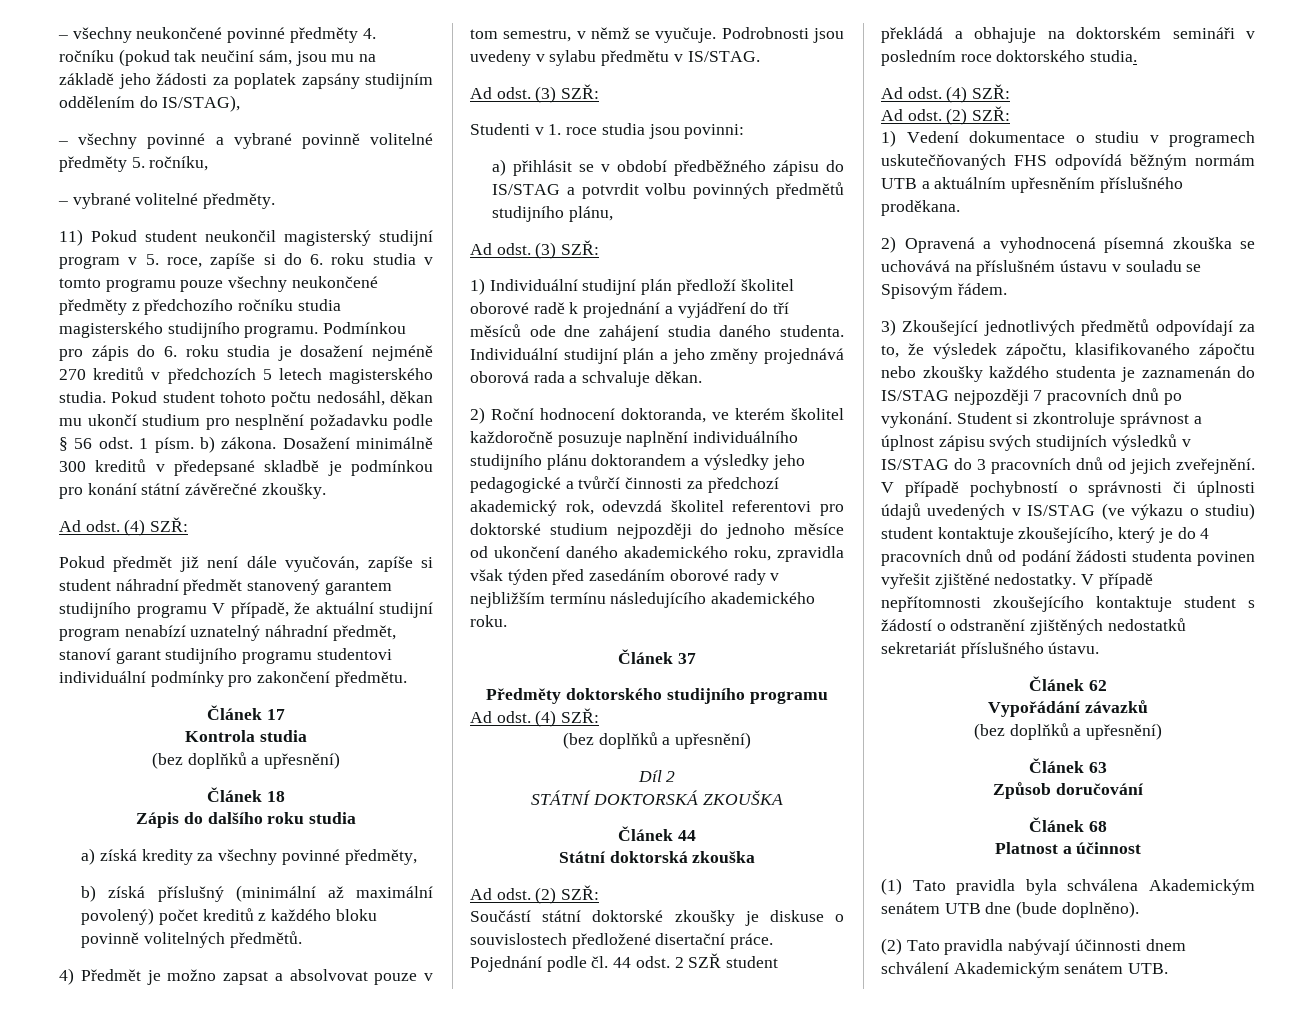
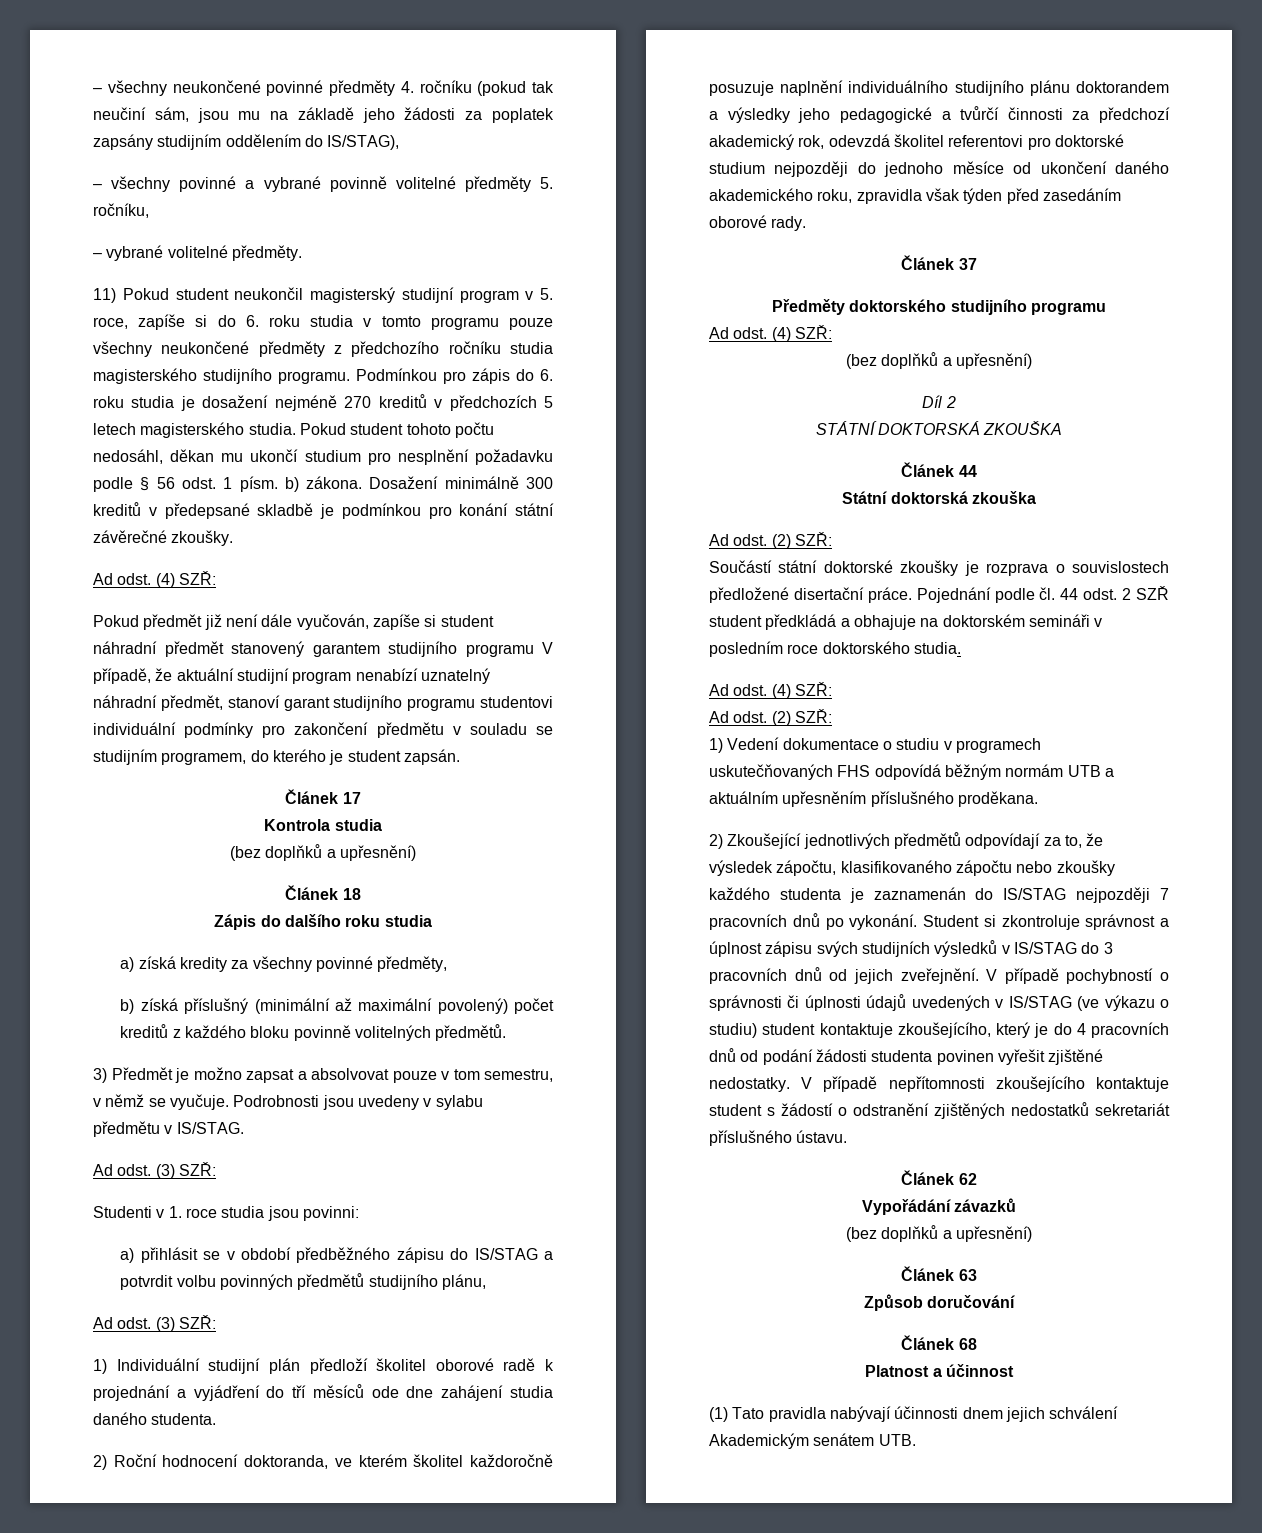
- Pokud předmět již není dále vyučován, zapíše si student náhradní předmět stanovený garantem studijního programu V případě, že aktuální studijní program nenabízí uznatelný náhradní předmět, stanoví garant studijního programu studentovi individuální podmínky pro zakončení předmětu.
+ Pokud předmět již není dále vyučován, zapíše si student náhradní předmět stanovený garantem studijního programu V případě, že aktuální studijní program nenabízí uznatelný náhradní předmět, stanoví garant studijního programu studentovi individuální podmínky pro zakončení předmětu v souladu se studijním programem, do kterého je student zapsán.
- 4) Předmět je možno zapsat a absolvovat pouze v tom semestru, v němž se vyučuje.
+ 3) Předmět je možno zapsat a absolvovat pouze v tom semestru, v němž se vyučuje.
- Individuální studijní plán a jeho změny projednává oborová rada a schvaluje děkan.
- 2) Roční hodnocení doktoranda, ve kterém školitel každoročně posuzuje naplnění individuálního studijního plánu doktorandem a výsledky jeho pedagogické a tvůrčí činnosti za předchozí akademický rok, odevzdá školitel referentovi pro doktorské studium nejpozději do jednoho měsíce od ukončení daného akademického roku, zpravidla však týden před zasedáním oborové rady v nejbližším termínu následujícího akademického roku.
+ 2) Roční hodnocení doktoranda, ve kterém školitel každoročně posuzuje naplnění individuálního studijního plánu doktorandem a výsledky jeho pedagogické a tvůrčí činnosti za předchozí akademický rok, odevzdá školitel referentovi pro doktorské studium nejpozději do jednoho měsíce od ukončení daného akademického roku, zpravidla však týden před zasedáním oborové rady.
- Součástí státní doktorské zkoušky je diskuse o souvislostech předložené disertační práce.
+ Součástí státní doktorské zkoušky je rozprava o souvislostech předložené disertační práce.
- Pojednání podle čl. 44 odst. 2 SZŘ student překládá a obhajuje na doktorském semináři v posledním roce doktorského studia.
+ Pojednání podle čl. 44 odst. 2 SZŘ student předkládá a obhajuje na doktorském semináři v posledním roce doktorského studia.
- 2) Opravená a vyhodnocená písemná zkouška se uchovává na příslušném ústavu v souladu se Spisovým řádem.
- 3) Zkoušející jednotlivých předmětů odpovídají za to, že výsledek zápočtu, klasifikovaného zápočtu nebo zkoušky každého studenta je zaznamenán do IS/STAG nejpozději 7 pracovních dnů po vykonání.
+ 2) Zkoušející jednotlivých předmětů odpovídají za to, že výsledek zápočtu, klasifikovaného zápočtu nebo zkoušky každého studenta je zaznamenán do IS/STAG nejpozději 7 pracovních dnů po vykonání.
- (1) Tato pravidla byla schválena Akademickým senátem UTB dne (bude doplněno).
- (2) Tato pravidla nabývají účinnosti dnem schválení Akademickým senátem UTB.
+ (1) Tato pravidla nabývají účinnosti dnem jejich schválení Akademickým senátem UTB.

